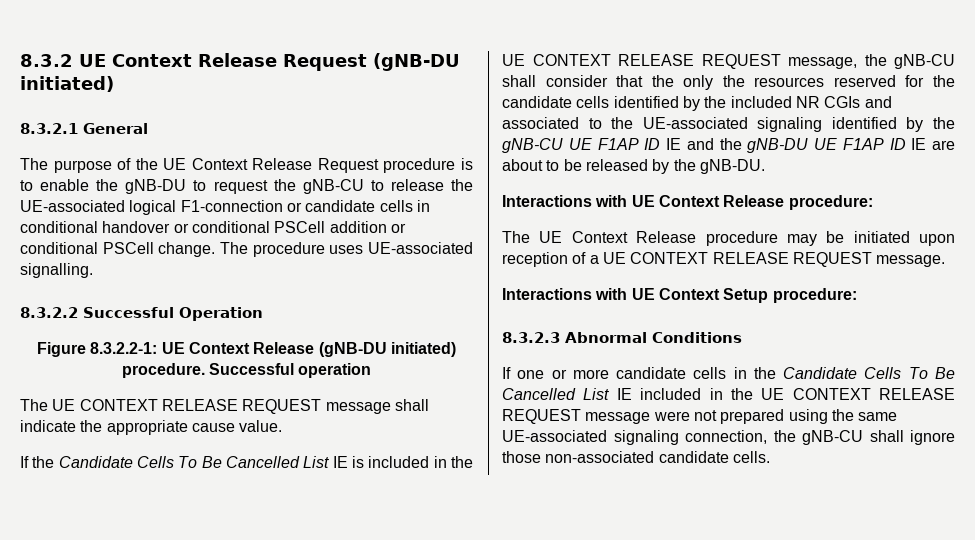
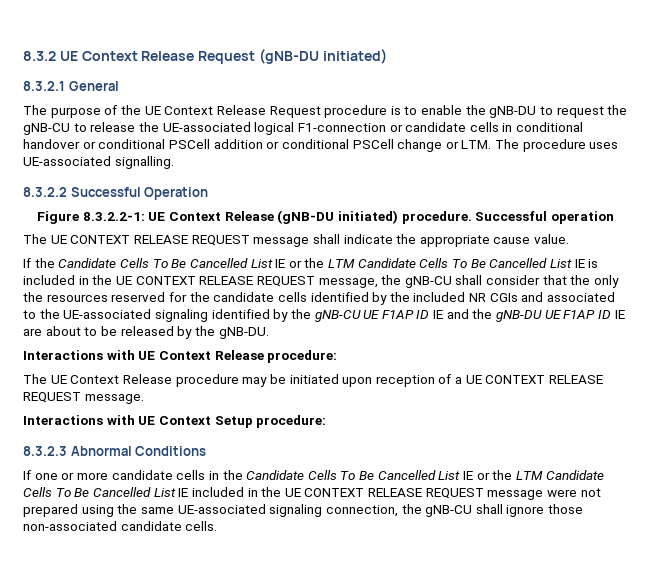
- The purpose of the UE Context Release Request procedure is to enable the gNB-DU to request the gNB-CU to release the UE-associated logical F1-connection or candidate cells in conditional handover or conditional PSCell addition or conditional PSCell change. The procedure uses UE-associated signalling.
+ The purpose of the UE Context Release Request procedure is to enable the gNB-DU to request the gNB-CU to release the UE-associated logical F1-connection or candidate cells in conditional handover or conditional PSCell addition or conditional PSCell change or LTM. The procedure uses UE-associated signalling.
- If the Candidate Cells To Be Cancelled List IE is included in the UE CONTEXT RELEASE REQUEST message, the gNB-CU shall consider that the only the resources reserved for the candidate cells identified by the included NR CGIs and associated to the UE-associated signaling identified by the gNB-CU UE F1AP ID IE and the gNB-DU UE F1AP ID IE are about to be released by the gNB-DU.
+ If the Candidate Cells To Be Cancelled List IE or the LTM Candidate Cells To Be Cancelled List IE is included in the UE CONTEXT RELEASE REQUEST message, the gNB-CU shall consider that the only the resources reserved for the candidate cells identified by the included NR CGIs and associated to the UE-associated signaling identified by the gNB-CU UE F1AP ID IE and the gNB-DU UE F1AP ID IE are about to be released by the gNB-DU.
- If one or more candidate cells in the Candidate Cells To Be Cancelled List IE included in the UE CONTEXT RELEASE REQUEST message were not prepared using the same UE-associated signaling connection, the gNB-CU shall ignore those non-associated candidate cells.
+ If one or more candidate cells in the Candidate Cells To Be Cancelled List IE or the LTM Candidate Cells To Be Cancelled List IE included in the UE CONTEXT RELEASE REQUEST message were not prepared using the same UE-associated signaling connection, the gNB-CU shall ignore those non-associated candidate cells.

